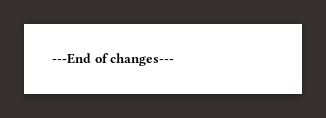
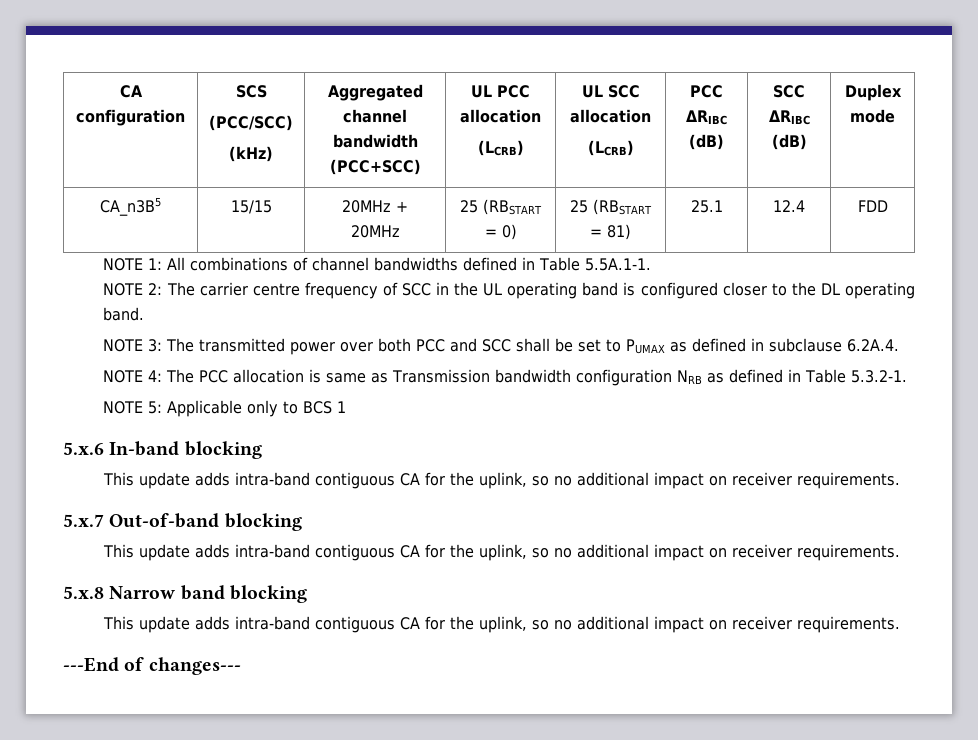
+ CA configuration | SCS
+ (PCC/SCC)
+ (kHz) | Aggregated channel bandwidth (PCC+SCC) | UL PCC allocation
+ (LCRB) | UL SCC allocation
+ (LCRB) | PCC ΔRIBC (dB) | SCC ΔRIBC (dB) | Duplex mode
+ CA_n3B5 | 15/15 | 20MHz + 20MHz | 25 (RBSTART = 0) | 25 (RBSTART = 81) | 25.1 | 12.4 | FDD
+ NOTE 1: All combinations of channel bandwidths defined in Table 5.5A.1-1.
+ NOTE 2: The carrier centre frequency of SCC in the UL operating band is configured closer to the DL operating band.
+ NOTE 3: The transmitted power over both PCC and SCC shall be set to PUMAX as defined in subclause 6.2A.4.
+ NOTE 4: The PCC allocation is same as Transmission bandwidth configuration NRB as defined in Table 5.3.2-1.
+ NOTE 5: Applicable only to BCS 1
+ 5.x.6 In-band blocking
+ This update adds intra-band contiguous CA for the uplink, so no additional impact on receiver requirements.
+ 5.x.7 Out-of-band blocking
+ This update adds intra-band contiguous CA for the uplink, so no additional impact on receiver requirements.
+ 5.x.8 Narrow band blocking
+ This update adds intra-band contiguous CA for the uplink, so no additional impact on receiver requirements.

